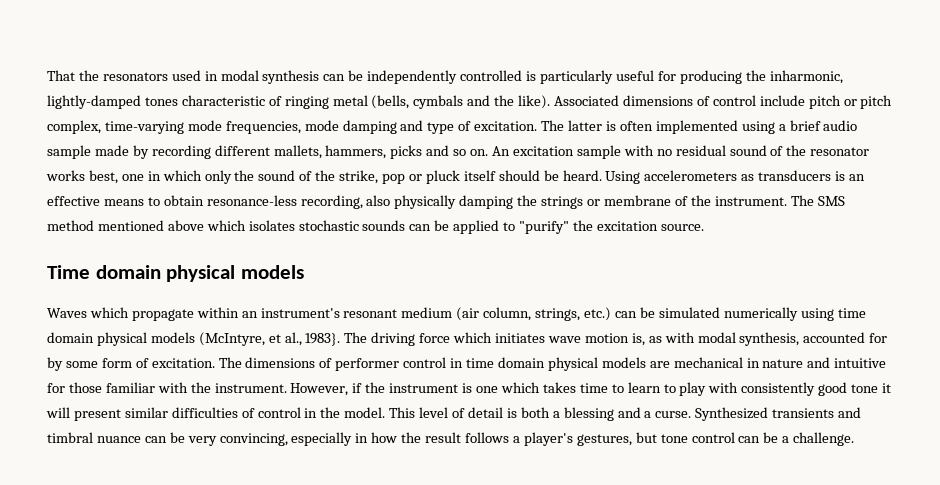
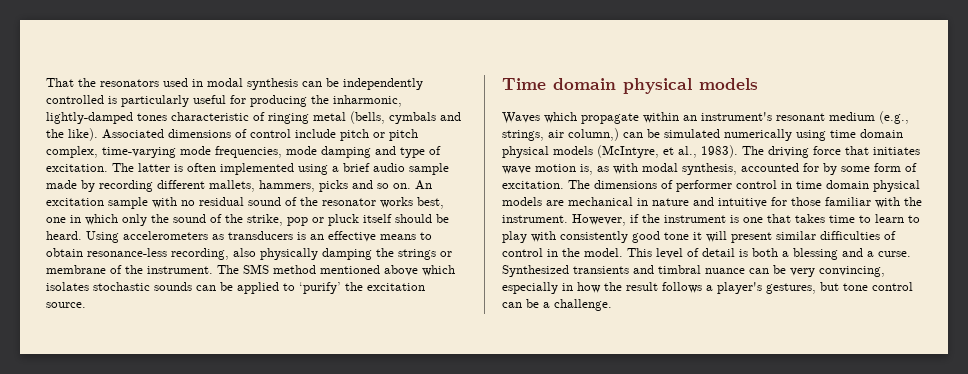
- The SMS method mentioned above which isolates stochastic sounds can be applied to "purify" the excitation source.
+ The SMS method mentioned above which isolates stochastic sounds can be applied to ‘purify’ the excitation source.
- Waves which propagate within an instrument's resonant medium (air column, strings, etc.) can be simulated numerically using time domain physical models (McIntyre, et al., 1983}.
+ Waves which propagate within an instrument's resonant medium (e.g., strings, air column,) can be simulated numerically using time domain physical models (McIntyre, et al., 1983).
- The driving force which initiates wave motion is, as with modal synthesis, accounted for by some form of excitation.
+ The driving force that initiates wave motion is, as with modal synthesis, accounted for by some form of excitation.
- However, if the instrument is one which takes time to learn to play with consistently good tone it will present similar difficulties of control in the model.
+ However, if the instrument is one that takes time to learn to play with consistently good tone it will present similar difficulties of control in the model.

